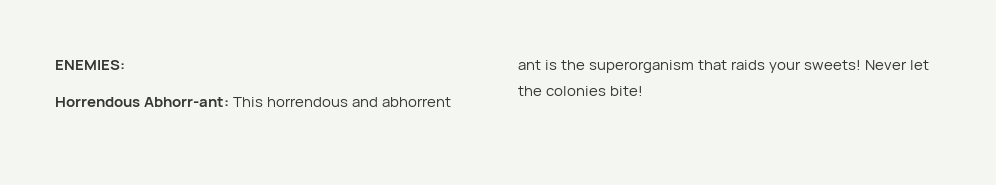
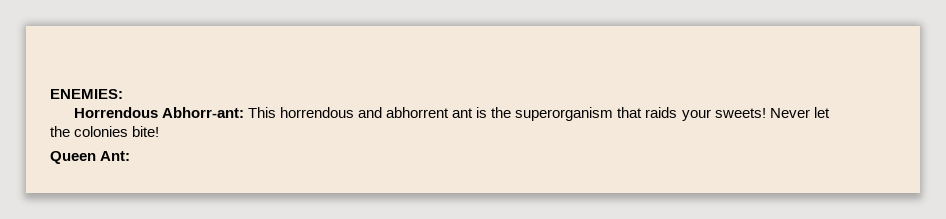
+ Queen Ant:

